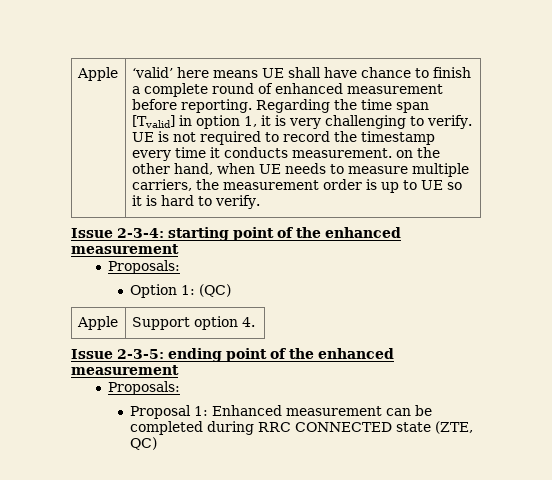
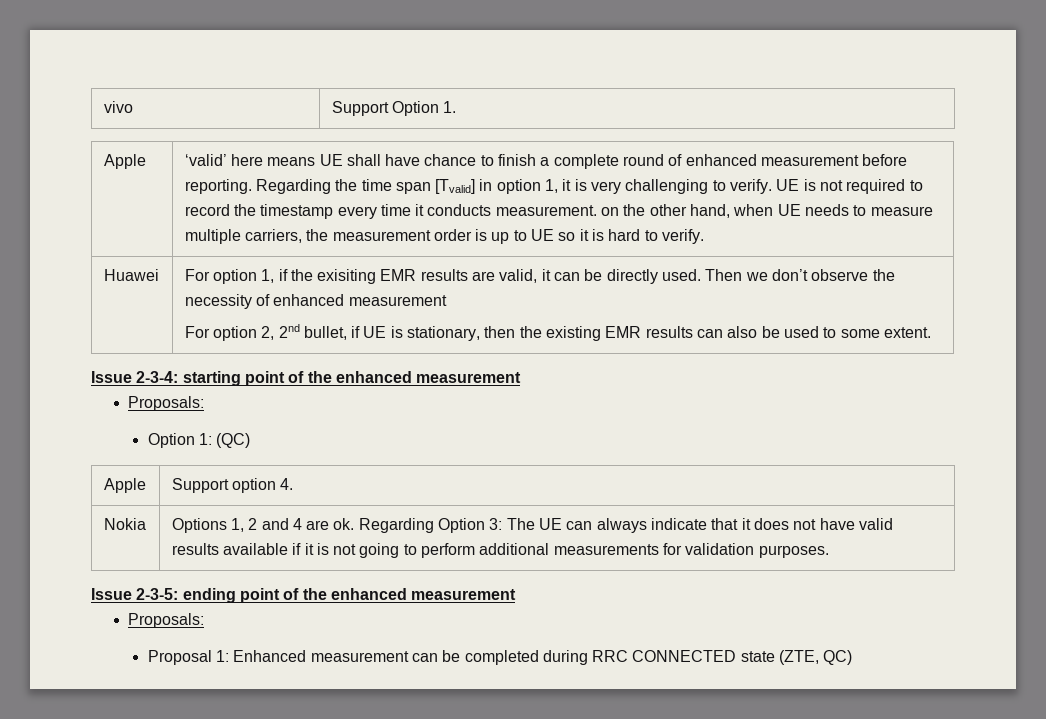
+ vivo | Support Option 1.
+ Huawei | For option 1, if the exisiting EMR results are valid, it can be directly used. Then we don’t observe the necessity of enhanced measurement
+ For option 2, 2nd bullet, if UE is stationary, then the existing EMR results can also be used to some extent.
+ Nokia | Options 1, 2 and 4 are ok. Regarding Option 3: The UE can always indicate that it does not have valid results available if it is not going to perform additional measurements for validation purposes.

